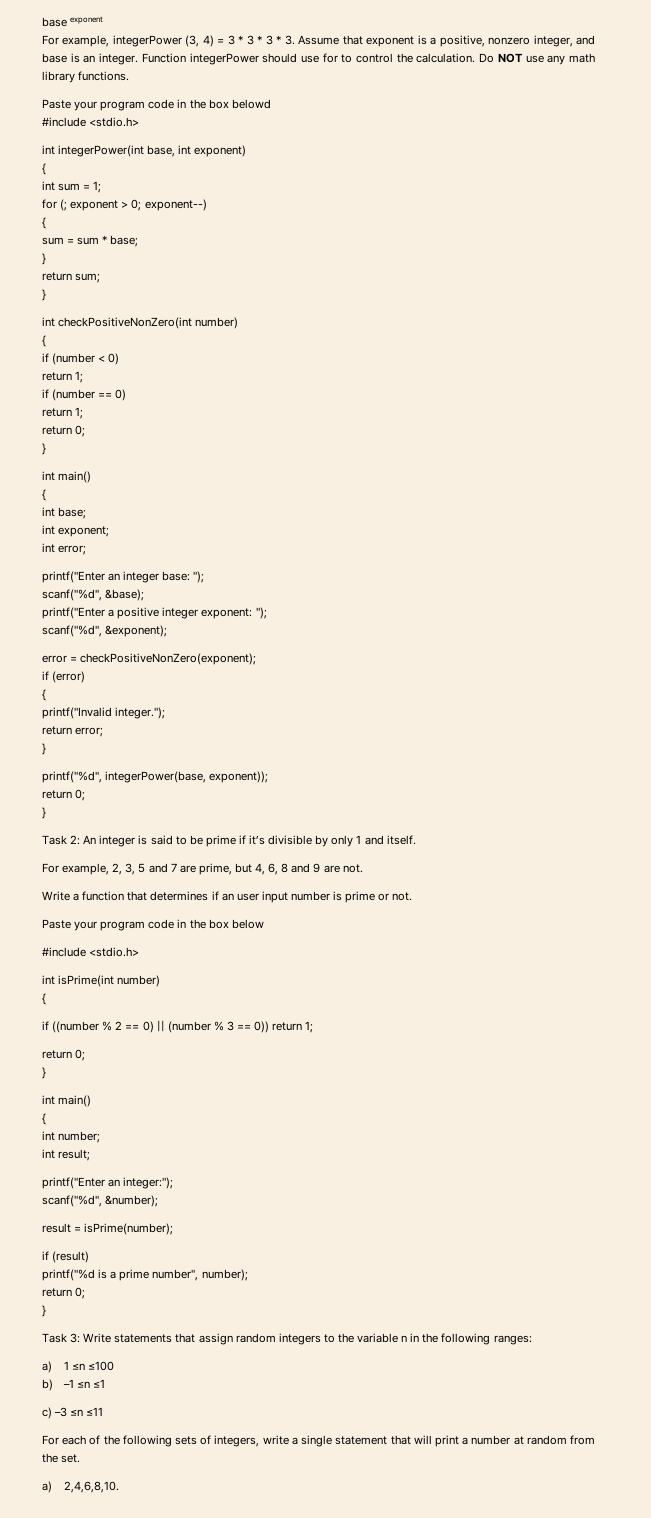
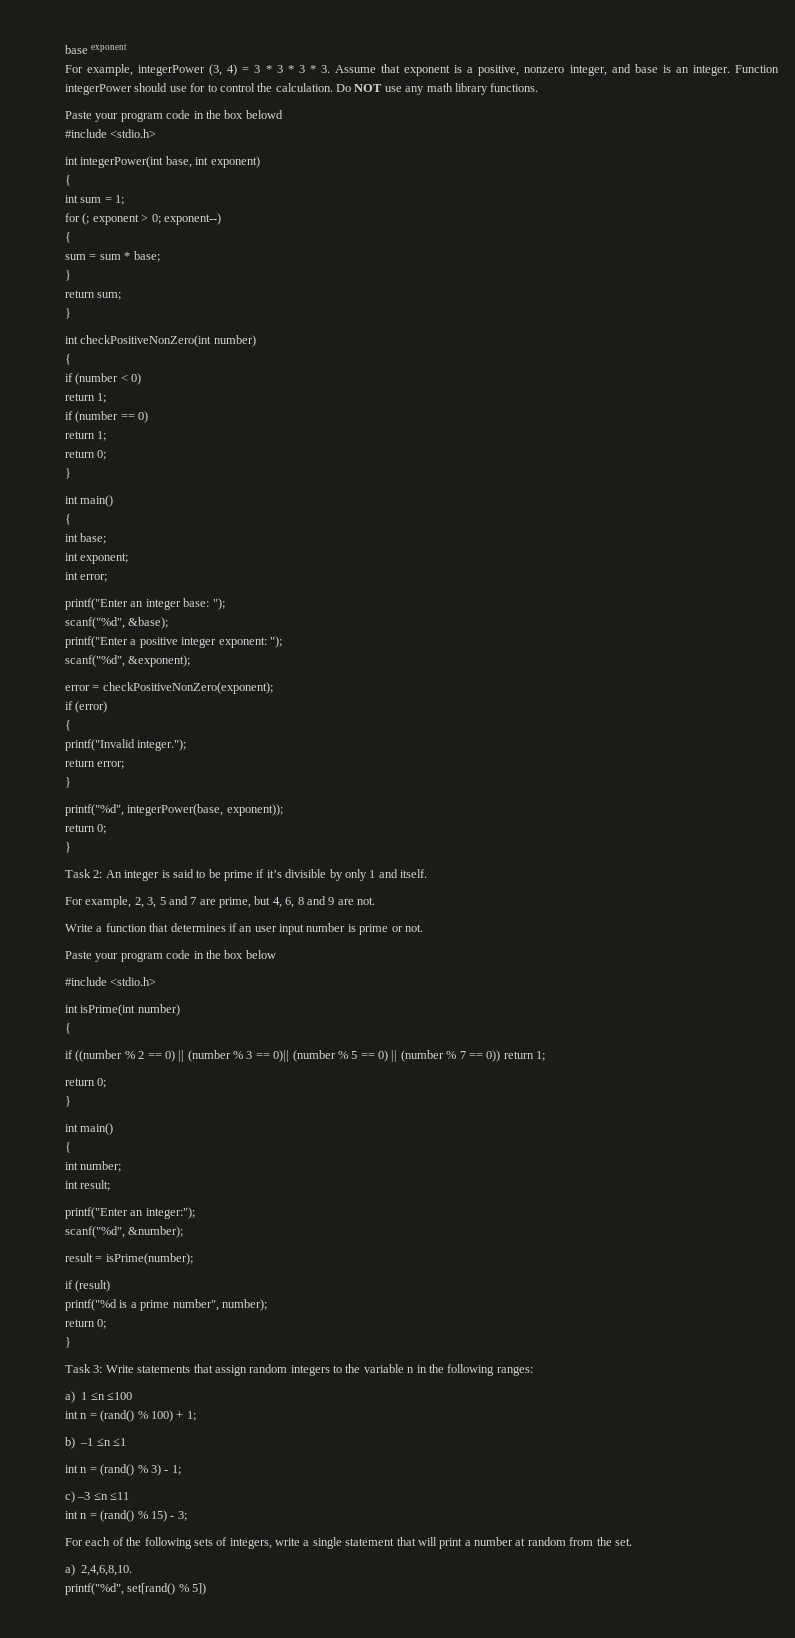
- if ((number % 2 == 0) || (number % 3 == 0)) return 1;
+ if ((number % 2 == 0) || (number % 3 == 0)|| (number % 5 == 0) || (number % 7 == 0)) return 1;
+ int n = (rand() % 100) + 1;
  b) –1 ≤n ≤1
+ int n = (rand() % 3) - 1;
  c) –3 ≤n ≤11
+ int n = (rand() % 15) - 3;
+ printf("%d", set[rand() % 5])

